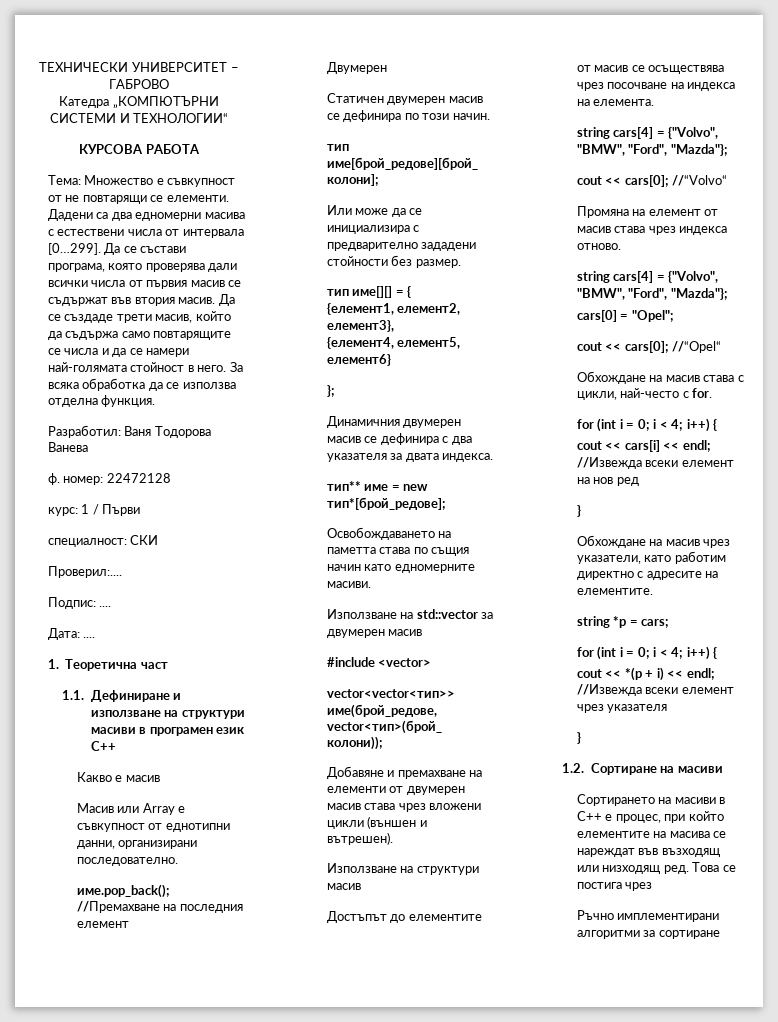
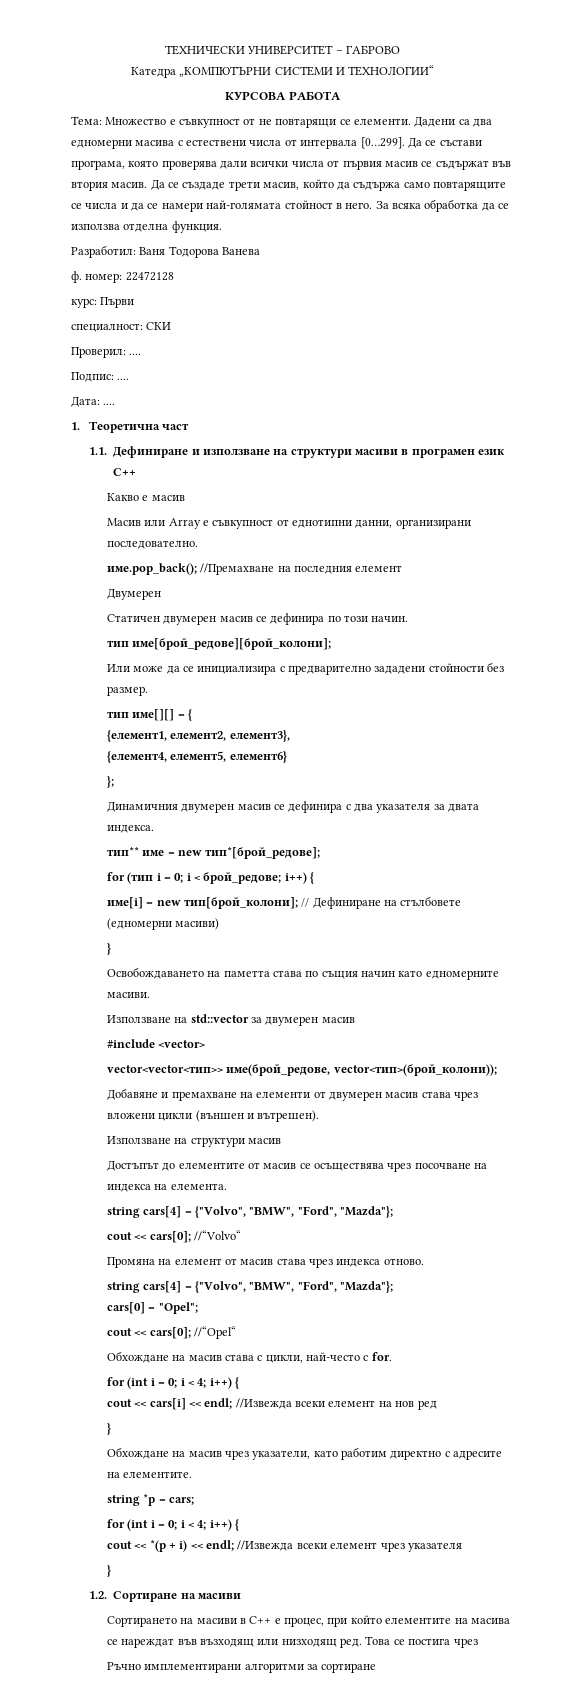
- курс: 1 / Първи
+ курс: Първи
- Проверил:....
+ Проверил: ....
+ for (тип i = 0; i < брой_редове; i++) {
+ име[i] = new тип[брой_колони]; // Дефиниране на стълбовете (едномерни масиви)
+ }

